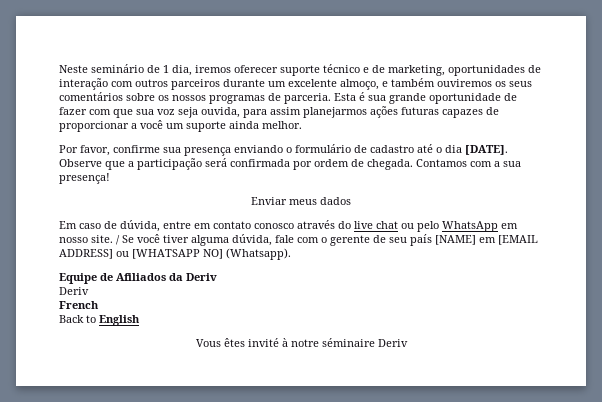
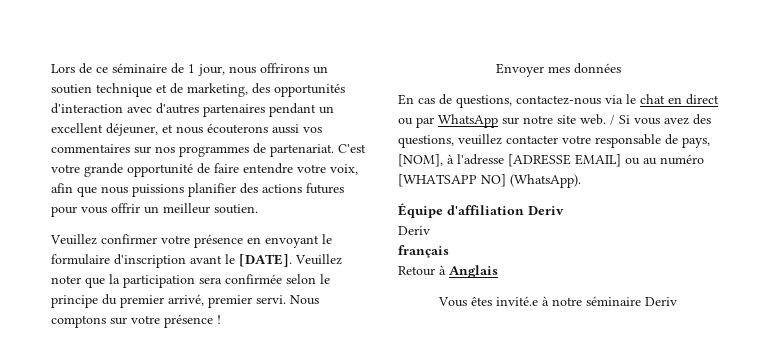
- Neste seminário de 1 dia, iremos oferecer suporte técnico e de marketing, oportunidades de interação com outros parceiros durante um excelente almoço, e também ouviremos os seus comentários sobre os nossos programas de parceria. Esta é sua grande oportunidade de fazer com que sua voz seja ouvida, para assim planejarmos ações futuras capazes de proporcionar a você um suporte ainda melhor.
- Por favor, confirme sua presença enviando o formulário de cadastro até o dia [DATE]. Observe que a participação será confirmada por ordem de chegada. Contamos com a sua presença!
- Enviar meus dados
- Em caso de dúvida, entre em contato conosco através do live chat ou pelo WhatsApp em nosso site. / Se você tiver alguma dúvida, fale com o gerente de seu país [NAME] em [EMAIL ADDRESS] ou [WHATSAPP NO] (Whatsapp).
- Equipe de Afiliados da Deriv
+ Lors de ce séminaire de 1 jour, nous offrirons un soutien technique et de marketing, des opportunités d'interaction avec d'autres partenaires pendant un excellent déjeuner, et nous écouterons aussi vos commentaires sur nos programmes de partenariat. C'est votre grande opportunité de faire entendre votre voix, afin que nous puissions planifier des actions futures pour vous offrir un meilleur soutien.
+ Veuillez confirmer votre présence en envoyant le formulaire d'inscription avant le [DATE]. Veuillez noter que la participation sera confirmée selon le principe du premier arrivé, premier servi. Nous comptons sur votre présence !
+ Envoyer mes données
+ En cas de questions, contactez-nous via le chat en direct ou par WhatsApp sur notre site web. / Si vous avez des questions, veuillez contacter votre responsable de pays, [NOM], à l'adresse [ADRESSE EMAIL] ou au numéro [WHATSAPP NO] (WhatsApp).
+ Équipe d'affiliation Deriv
  Deriv
- French
- Back to English
+ français
+ Retour à Anglais
- Vous êtes invité à notre séminaire Deriv
+ Vous êtes invité.e à notre séminaire Deriv

